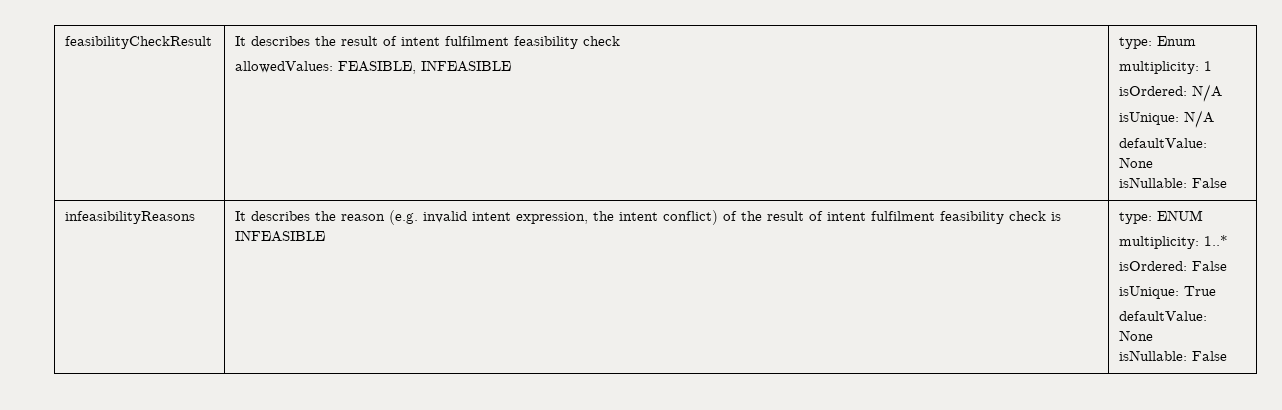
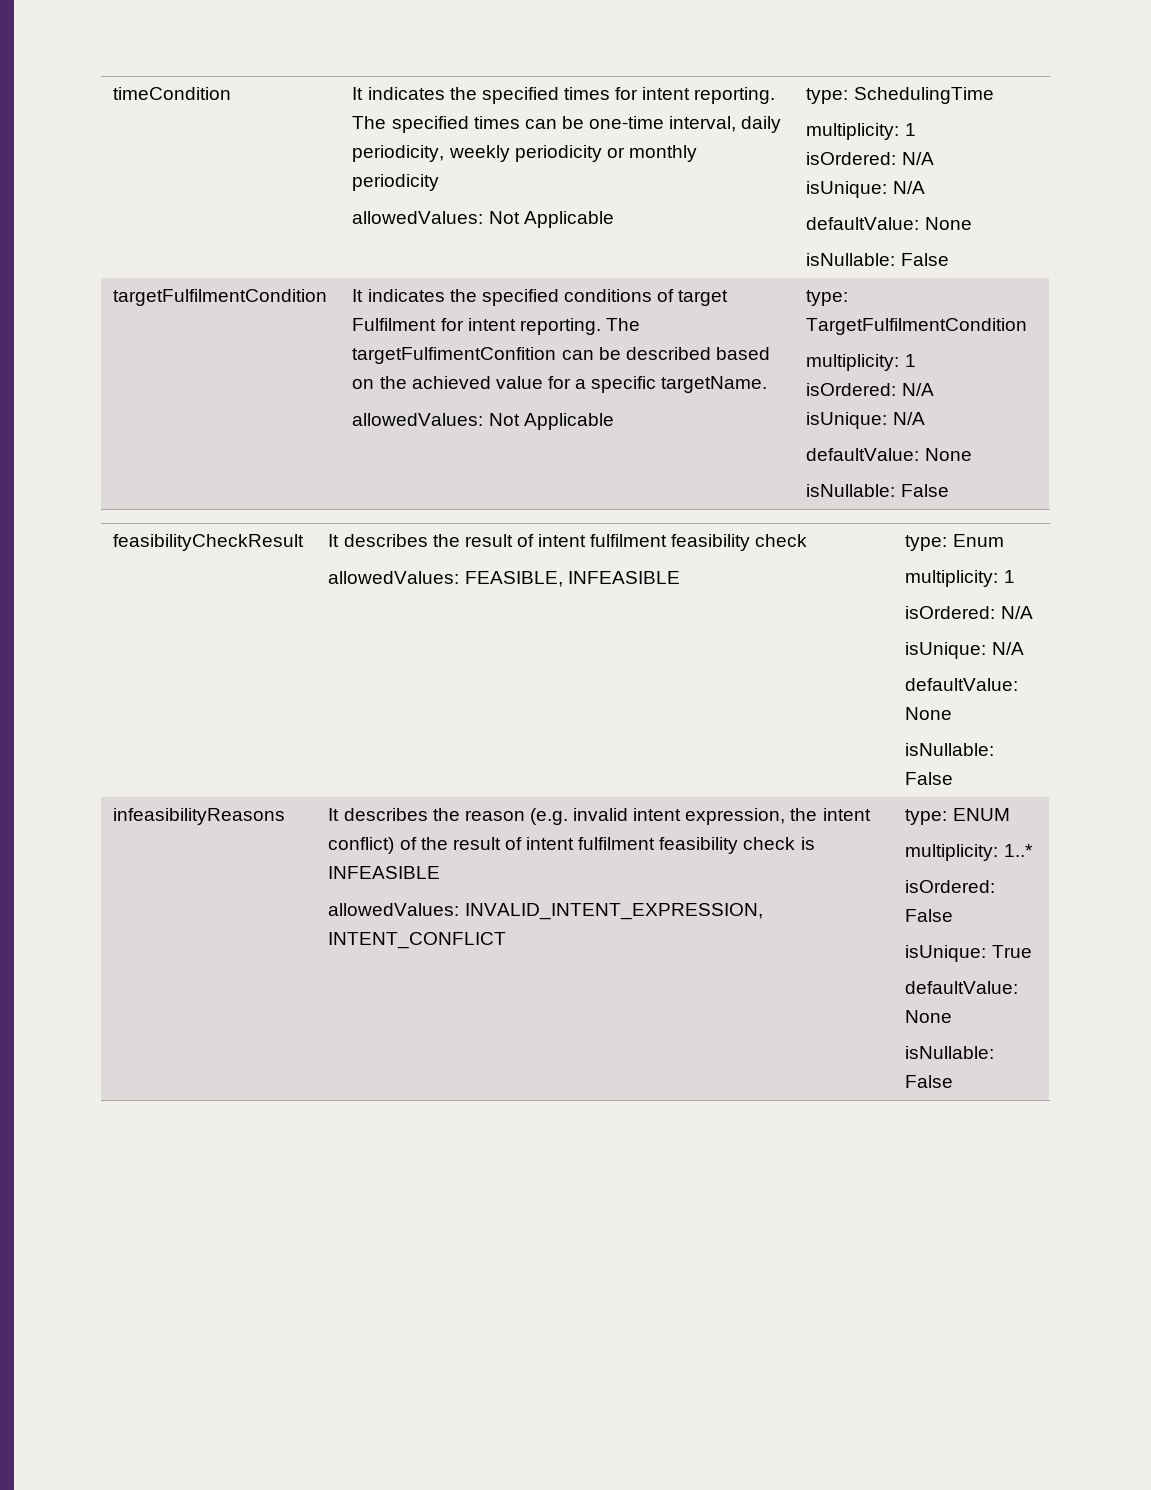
+ timeCondition | It indicates the specified times for intent reporting. The specified times can be one-time interval, daily periodicity, weekly periodicity or monthly periodicity
+ allowedValues: Not Applicable | type: SchedulingTime
+ multiplicity: 1
+ isOrdered: N/A
+ isUnique: N/A
+ defaultValue: None
+ isNullable: False
+ targetFulfilmentCondition | It indicates the specified conditions of target Fulfilment for intent reporting. The targetFulfimentConfition can be described based on the achieved value for a specific targetName.
+ allowedValues: Not Applicable | type: TargetFulfilmentCondition
+ multiplicity: 1
+ isOrdered: N/A
+ isUnique: N/A
+ defaultValue: None
+ isNullable: False
- infeasibilityReasons | It describes the reason (e.g. invalid intent expression, the intent conflict) of the result of intent fulfilment feasibility check is INFEASIBLE | type: ENUM
+ infeasibilityReasons | It describes the reason (e.g. invalid intent expression, the intent conflict) of the result of intent fulfilment feasibility check is INFEASIBLE
+ allowedValues: INVALID_INTENT_EXPRESSION, INTENT_CONFLICT | type: ENUM

